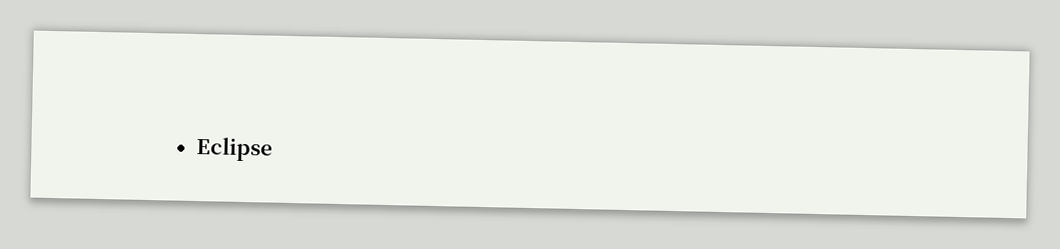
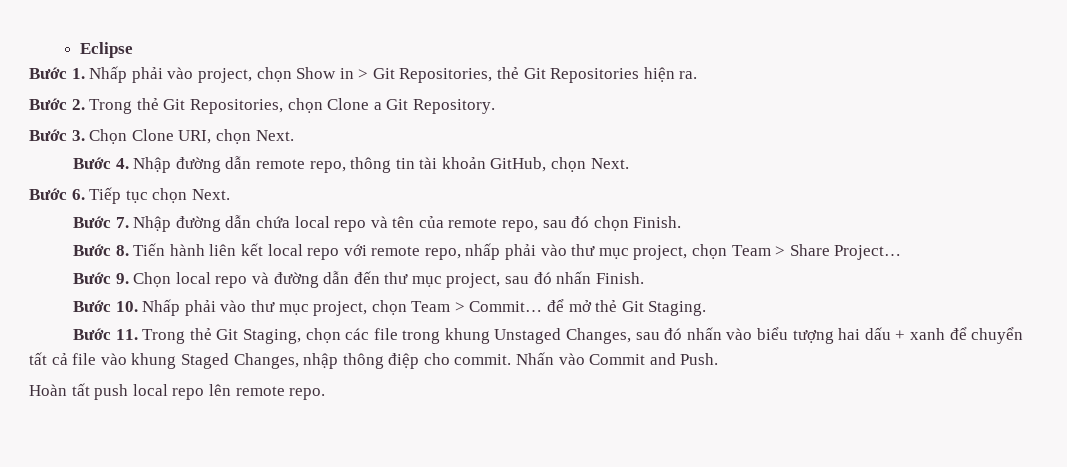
+ Bước 1. Nhấp phải vào project, chọn Show in > Git Repositories, thẻ Git Repositories hiện ra.
+ Bước 2. Trong thẻ Git Repositories, chọn Clone a Git Repository.
+ Bước 3. Chọn Clone URI, chọn Next.
+ Bước 4. Nhập đường dẫn remote repo, thông tin tài khoản GitHub, chọn Next.
+ Bước 6. Tiếp tục chọn Next.
+ Bước 7. Nhập đường dẫn chứa local repo và tên của remote repo, sau đó chọn Finish.
+ Bước 8. Tiến hành liên kết local repo với remote repo, nhấp phải vào thư mục project, chọn Team > Share Project…
+ Bước 9. Chọn local repo và đường dẫn đến thư mục project, sau đó nhấn Finish.
+ Bước 10. Nhấp phải vào thư mục project, chọn Team > Commit… để mở thẻ Git Staging.
+ Bước 11. Trong thẻ Git Staging, chọn các file trong khung Unstaged Changes, sau đó nhấn vào biểu tượng hai dấu + xanh để chuyển tất cả file vào khung Staged Changes, nhập thông điệp cho commit. Nhấn vào Commit and Push.
+ Hoàn tất push local repo lên remote repo.

